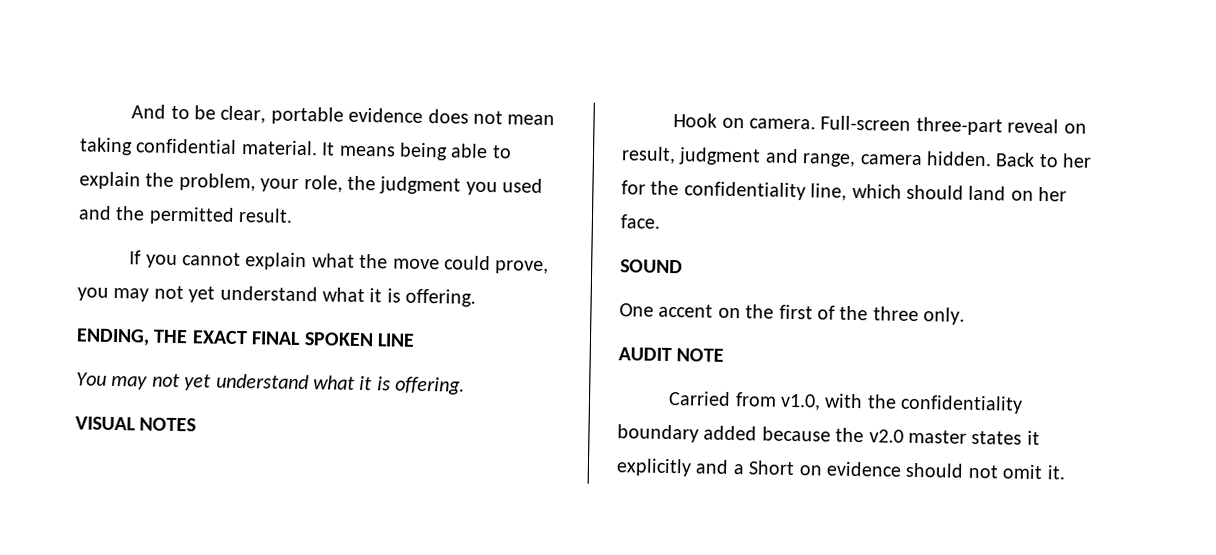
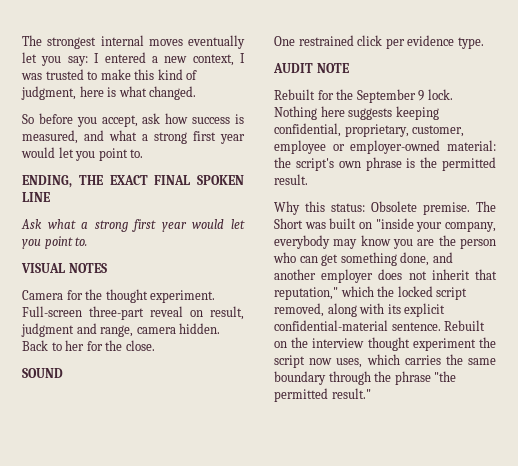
- And to be clear, portable evidence does not mean taking confidential material. It means being able to explain the problem, your role, the judgment you used and the permitted result.
- If you cannot explain what the move could prove, you may not yet understand what it is offering.
+ The strongest internal moves eventually let you say: I entered a new context, I was trusted to make this kind of judgment, here is what changed.
+ So before you accept, ask how success is measured, and what a strong first year would let you point to.
- You may not yet understand what it is offering.
+ Ask what a strong first year would let you point to.
  VISUAL NOTES
- Hook on camera.
+ Camera for the thought experiment.
- Back to her for the confidentiality line, which should land on her face.
+ Back to her for the close.
  SOUND
- One accent on the first of the three only.
+ One restrained click per evidence type.
  AUDIT NOTE
- Carried from v1.0, with the confidentiality boundary added because the v2.0 master states it explicitly and a Short on evidence should not omit it.
+ Rebuilt for the September 9 lock. Nothing here suggests keeping confidential, proprietary, customer, employee or employer-owned material: the script's own phrase is the permitted result.
+ Why this status: Obsolete premise. The Short was built on "inside your company, everybody may know you are the person who can get something done, and another employer does not inherit that reputation," which the locked script removed, along with its explicit confidential-material sentence. Rebuilt on the interview thought experiment the script now uses, which carries the same boundary through the phrase "the permitted result."

